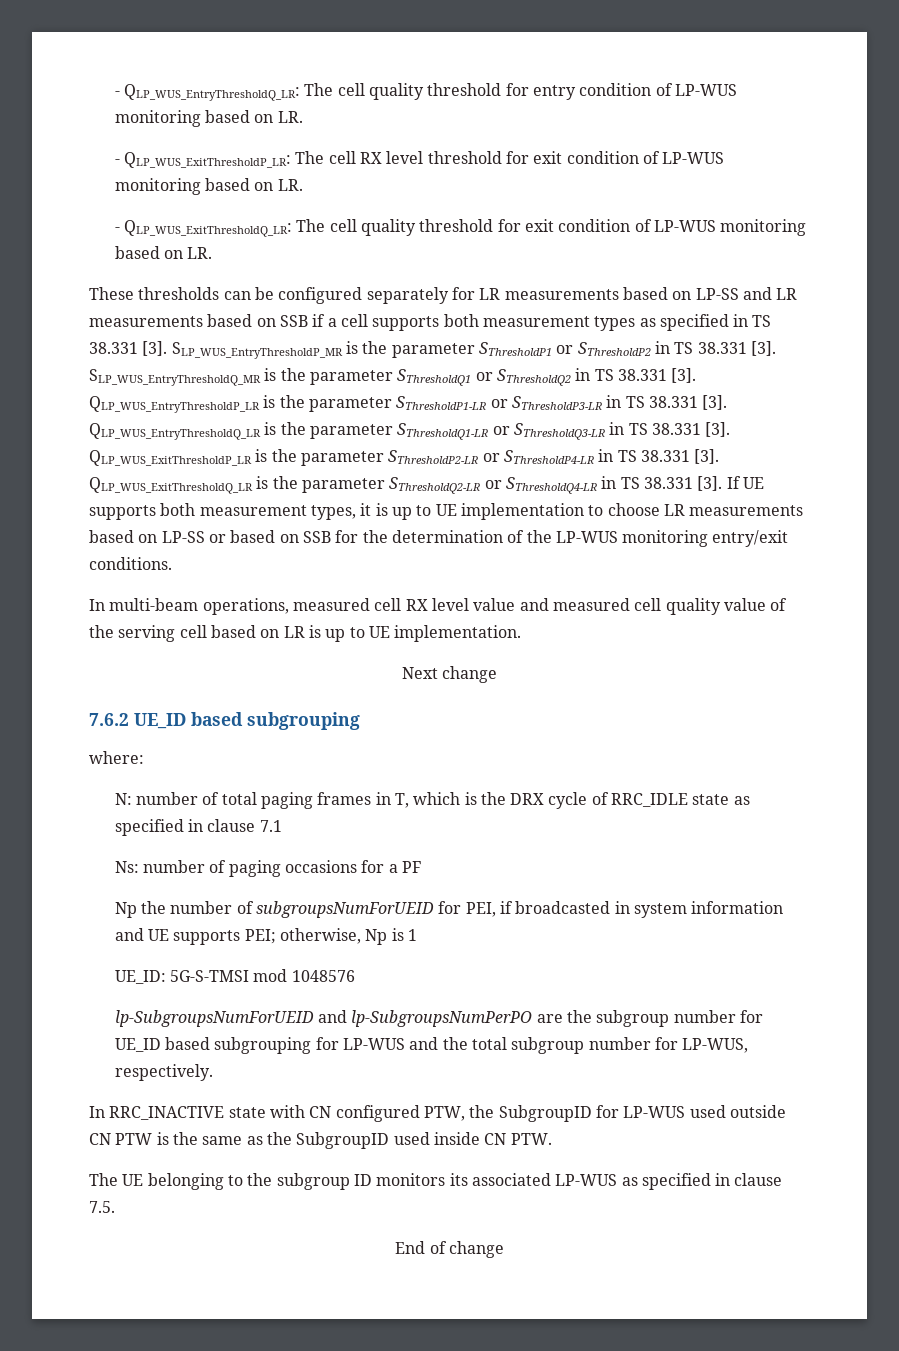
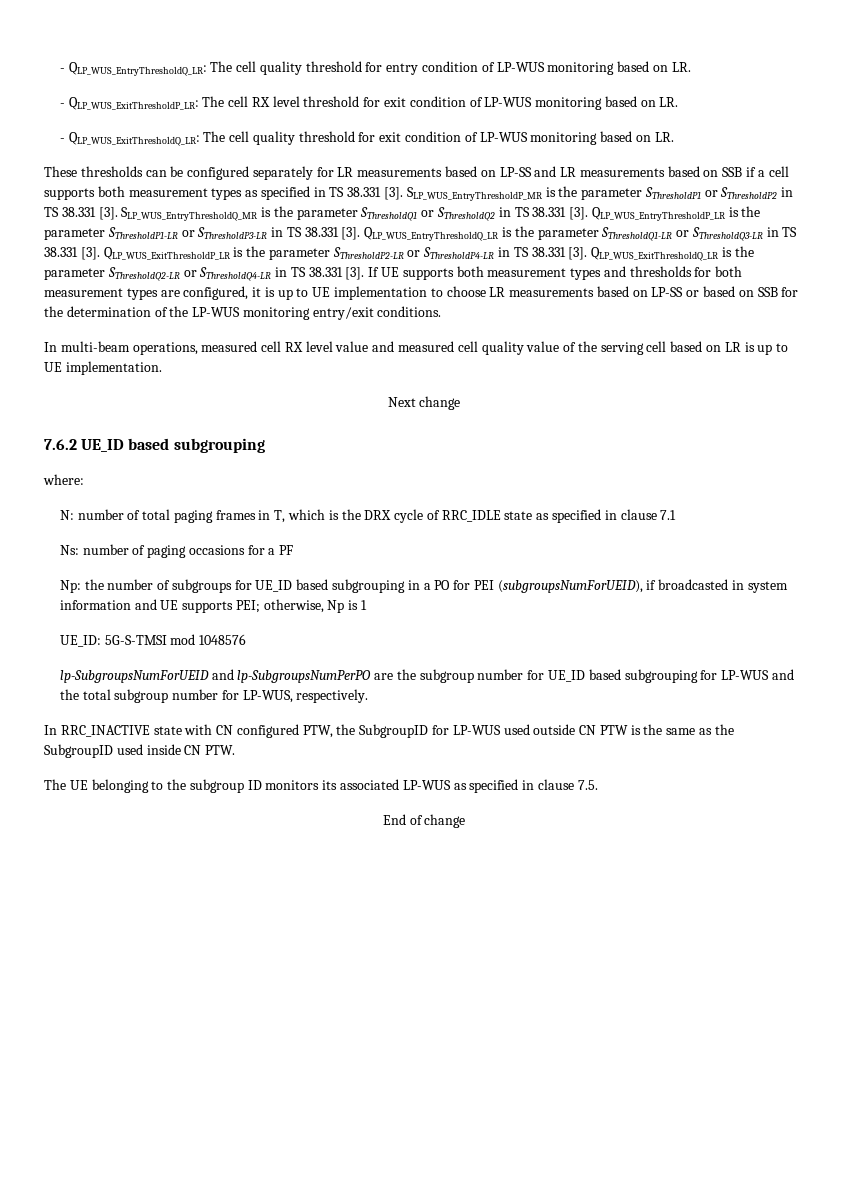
- If UE supports both measurement types, it is up to UE implementation to choose LR measurements based on LP-SS or based on SSB for the determination of the LP-WUS monitoring entry/exit conditions.
+ If UE supports both measurement types and thresholds for both measurement types are configured, it is up to UE implementation to choose LR measurements based on LP-SS or based on SSB for the determination of the LP-WUS monitoring entry/exit conditions.
- Np the number of subgroupsNumForUEID for PEI, if broadcasted in system information and UE supports PEI; otherwise, Np is 1
+ Np: the number of subgroups for UE_ID based subgrouping in a PO for PEI (subgroupsNumForUEID), if broadcasted in system information and UE supports PEI; otherwise, Np is 1

